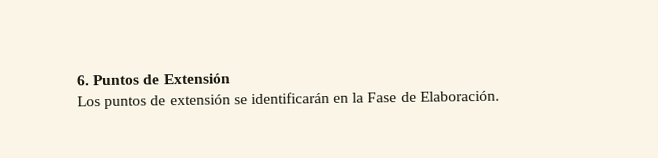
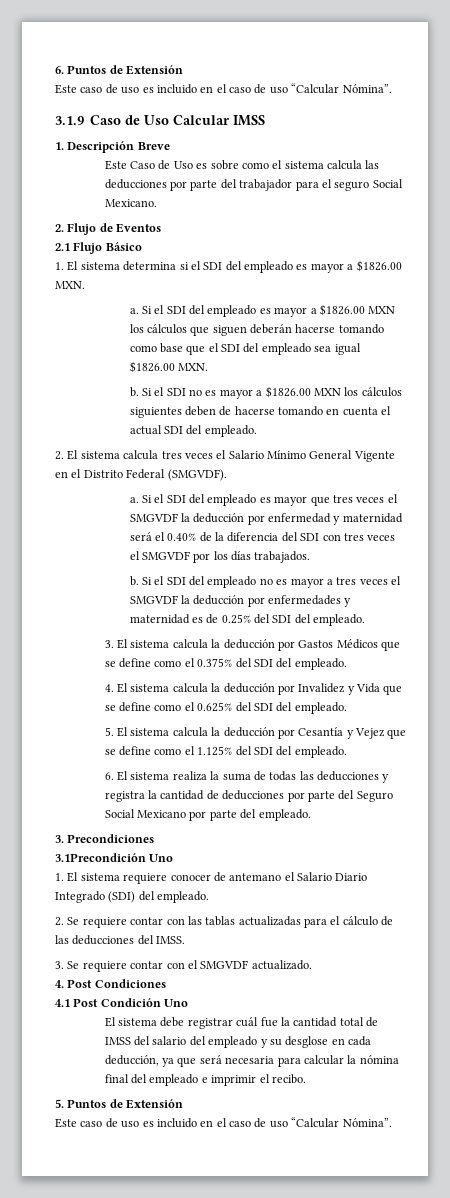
  6. Puntos de Extensión
- Los puntos de extensión se identificarán en la Fase de Elaboración.
+ Este caso de uso es incluido en el caso de uso “Calcular Nómina”.
+ 3.1.9 Caso de Uso Calcular IMSS
+ 1. Descripción Breve
+ Este Caso de Uso es sobre como el sistema calcula las deducciones por parte del trabajador para el seguro Social Mexicano.
+ 2. Flujo de Eventos
+ 2.1 Flujo Básico
+ 1. El sistema determina si el SDI del empleado es mayor a $1826.00 MXN.
+ a. Si el SDI del empleado es mayor a $1826.00 MXN los cálculos que siguen deberán hacerse tomando como base que el SDI del empleado sea igual $1826.00 MXN.
+ b. Si el SDI no es mayor a $1826.00 MXN los cálculos siguientes deben de hacerse tomando en cuenta el actual SDI del empleado.
+ 2. El sistema calcula tres veces el Salario Mínimo General Vigente en el Distrito Federal (SMGVDF).
+ a. Si el SDI del empleado es mayor que tres veces el SMGVDF la deducción por enfermedad y maternidad será el 0.40% de la diferencia del SDI con tres veces el SMGVDF por los días trabajados.
+ b. Si el SDI del empleado no es mayor a tres veces el SMGVDF la deducción por enfermedades y maternidad es de 0.25% del SDI del empleado.
+ 3. El sistema calcula la deducción por Gastos Médicos que se define como el 0.375% del SDI del empleado.
+ 4. El sistema calcula la deducción por Invalidez y Vida que se define como el 0.625% del SDI del empleado.
+ 5. El sistema calcula la deducción por Cesantía y Vejez que se define como el 1.125% del SDI del empleado.
+ 6. El sistema realiza la suma de todas las deducciones y registra la cantidad de deducciones por parte del Seguro Social Mexicano por parte del empleado.
+ 3. Precondiciones
+ 3.1Precondición Uno
+ 1. El sistema requiere conocer de antemano el Salario Diario Integrado (SDI) del empleado.
+ 2. Se requiere contar con las tablas actualizadas para el cálculo de las deducciones del IMSS.
+ 3. Se requiere contar con el SMGVDF actualizado.
+ 4. Post Condiciones
+ 4.1 Post Condición Uno
+ El sistema debe registrar cuál fue la cantidad total de IMSS del salario del empleado y su desglose en cada deducción, ya que será necesaria para calcular la nómina final del empleado e imprimir el recibo.
+ 5. Puntos de Extensión
+ Este caso de uso es incluido en el caso de uso “Calcular Nómina”.

